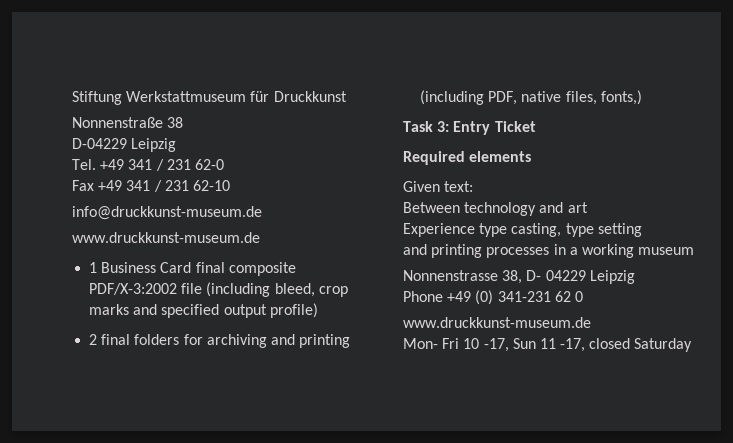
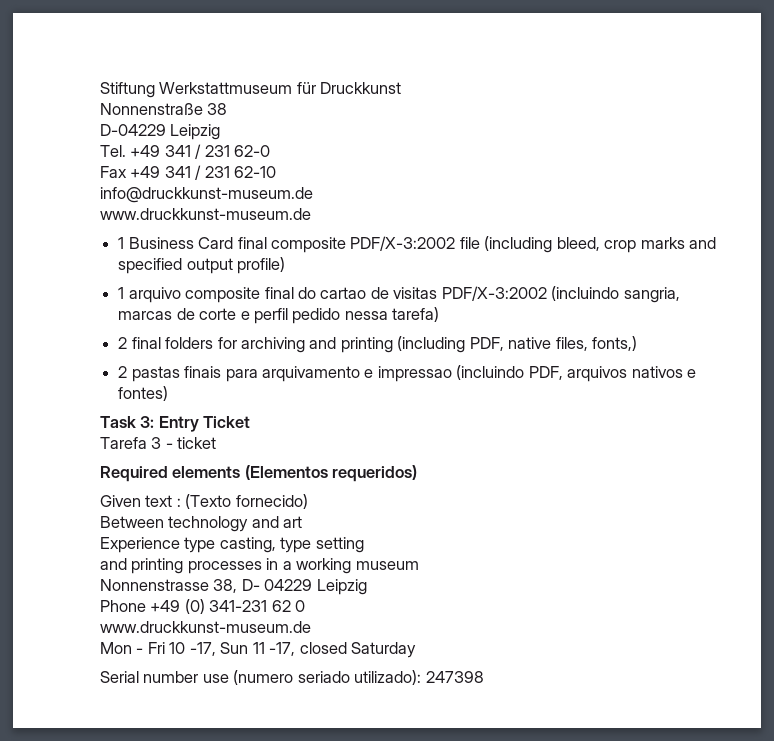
+ 1 arquivo composite final do cartao de visitas PDF/X-3:2002 (incluindo sangria, marcas de corte e perfil pedido nessa tarefa)
+ 2 pastas finais para arquivamento e impressao (incluindo PDF, arquivos nativos e fontes)
+ Tarefa 3 - ticket
- Required elements
+ Required elements (Elementos requeridos)
- Given text:
+ Given text : (Texto fornecido)
- Mon- Fri 10 -17, Sun 11 -17, closed Saturday
+ Mon - Fri 10 -17, Sun 11 -17, closed Saturday
+ Serial number use (numero seriado utilizado): 247398

